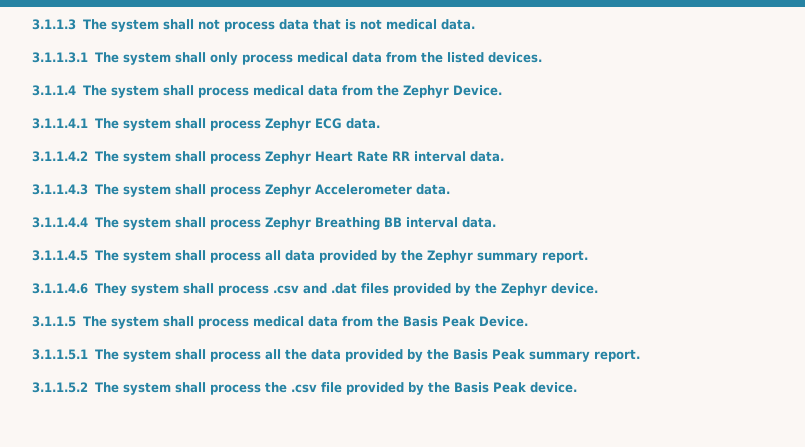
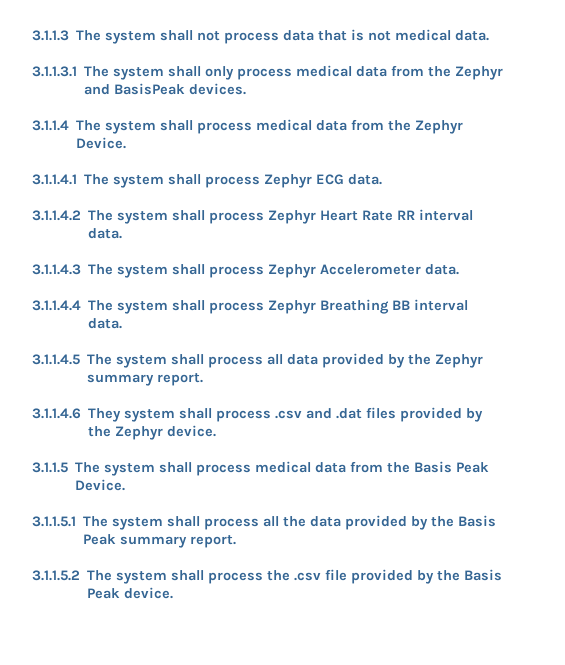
- 3.1.1.3.1 The system shall only process medical data from the listed devices.
+ 3.1.1.3.1 The system shall only process medical data from the Zephyr and BasisPeak devices.

